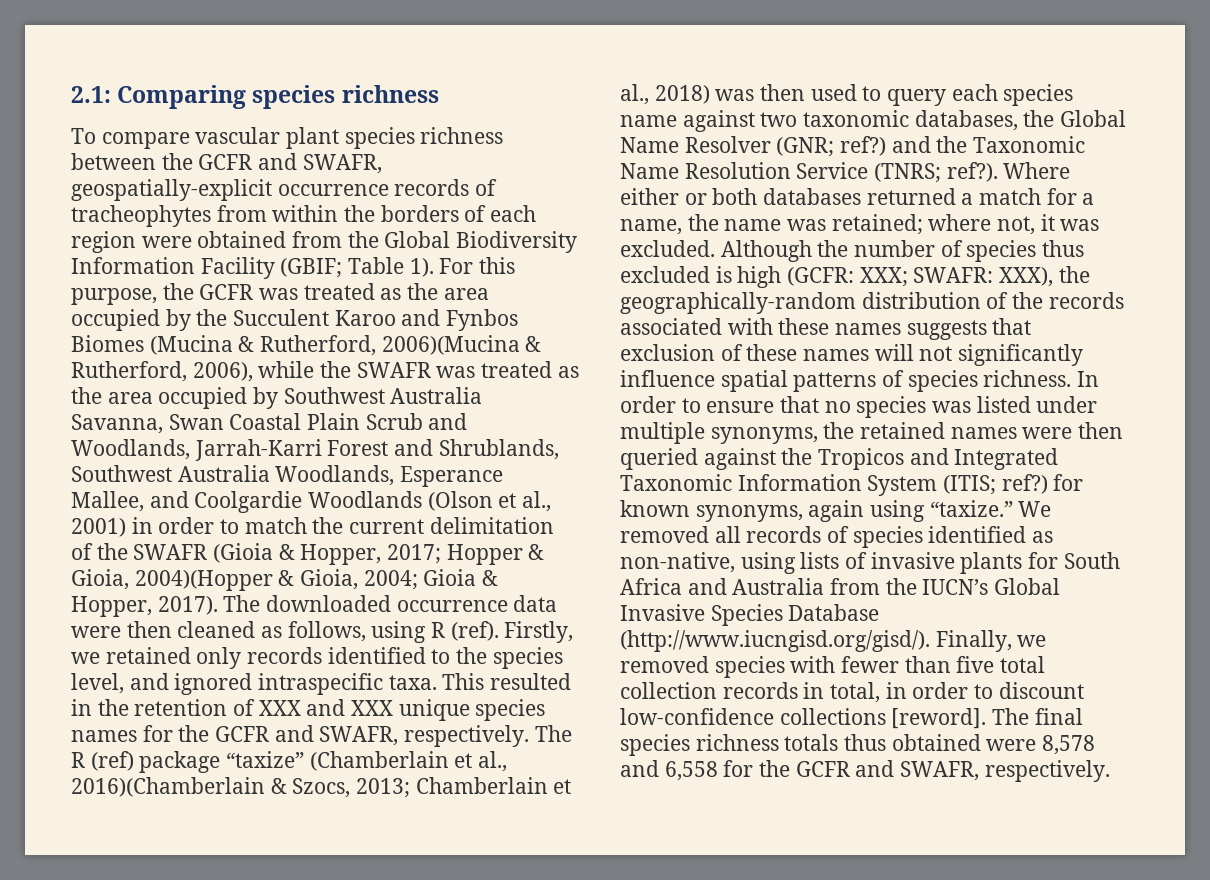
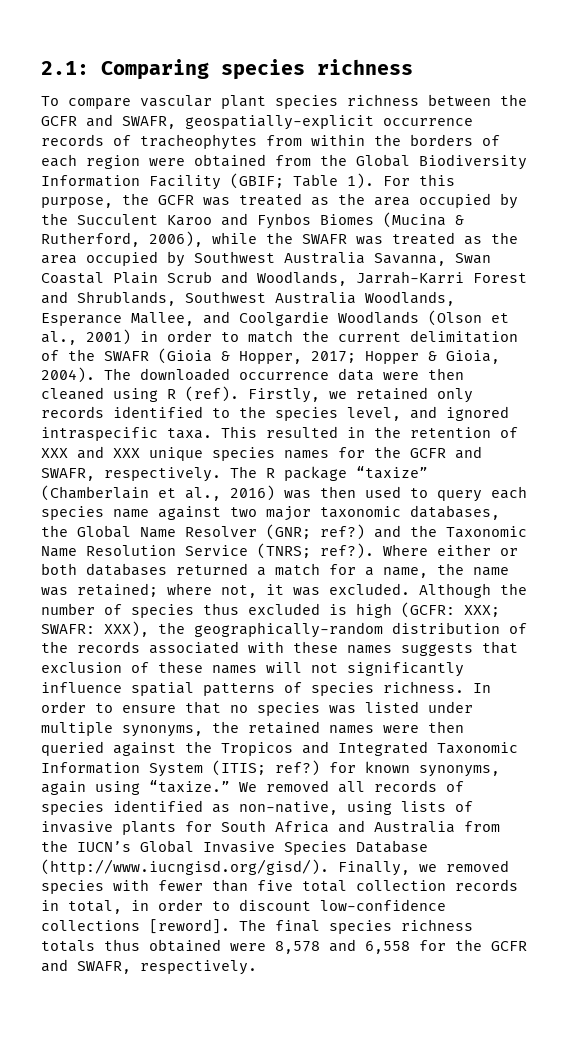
- For this purpose, the GCFR was treated as the area occupied by the Succulent Karoo and Fynbos Biomes (Mucina & Rutherford, 2006)(Mucina & Rutherford, 2006), while the SWAFR was treated as the area occupied by Southwest Australia Savanna, Swan Coastal Plain Scrub and Woodlands, Jarrah-Karri Forest and Shrublands, Southwest Australia Woodlands, Esperance Mallee, and Coolgardie Woodlands (Olson et al., 2001) in order to match the current delimitation of the SWAFR (Gioia & Hopper, 2017;
+ For this purpose, the GCFR was treated as the area occupied by the Succulent Karoo and Fynbos Biomes (Mucina & Rutherford, 2006), while the SWAFR was treated as the area occupied by Southwest Australia Savanna, Swan Coastal Plain Scrub and Woodlands, Jarrah-Karri Forest and Shrublands, Southwest Australia Woodlands, Esperance Mallee, and Coolgardie Woodlands (Olson et al., 2001) in order to match the current delimitation of the SWAFR (Gioia & Hopper, 2017;
- Hopper & Gioia, 2004)(Hopper & Gioia, 2004; Gioia & Hopper, 2017).
+ Hopper & Gioia, 2004).
- The downloaded occurrence data were then cleaned as follows, using R (ref).
+ The downloaded occurrence data were then cleaned using R (ref).
- The R (ref) package “taxize” (Chamberlain et al., 2016)(Chamberlain & Szocs, 2013; Chamberlain et al., 2018) was then used to query each species name against two taxonomic databases, the Global Name Resolver (GNR; ref?) and the Taxonomic Name Resolution Service (TNRS; ref?).
+ The R package “taxize” (Chamberlain et al., 2016) was then used to query each species name against two major taxonomic databases, the Global Name Resolver (GNR; ref?) and the Taxonomic Name Resolution Service (TNRS; ref?).

